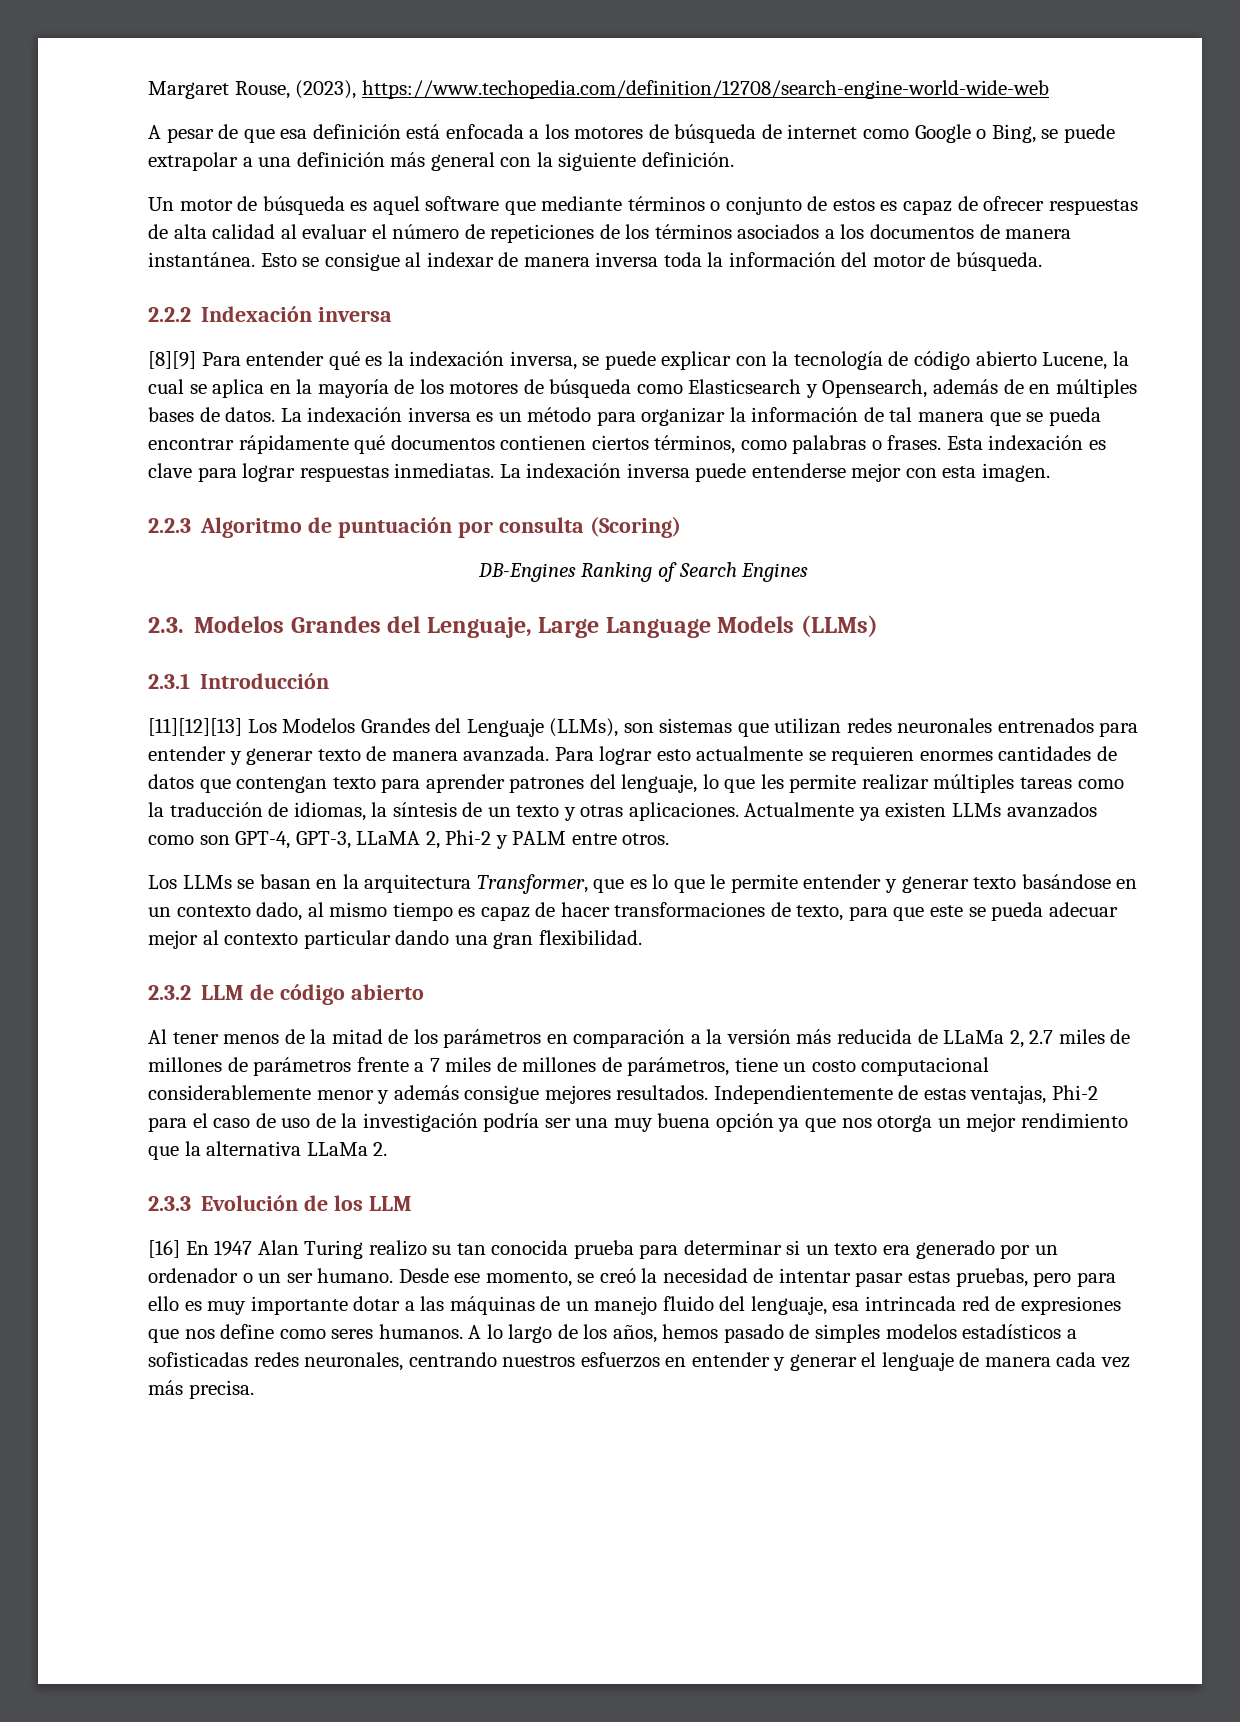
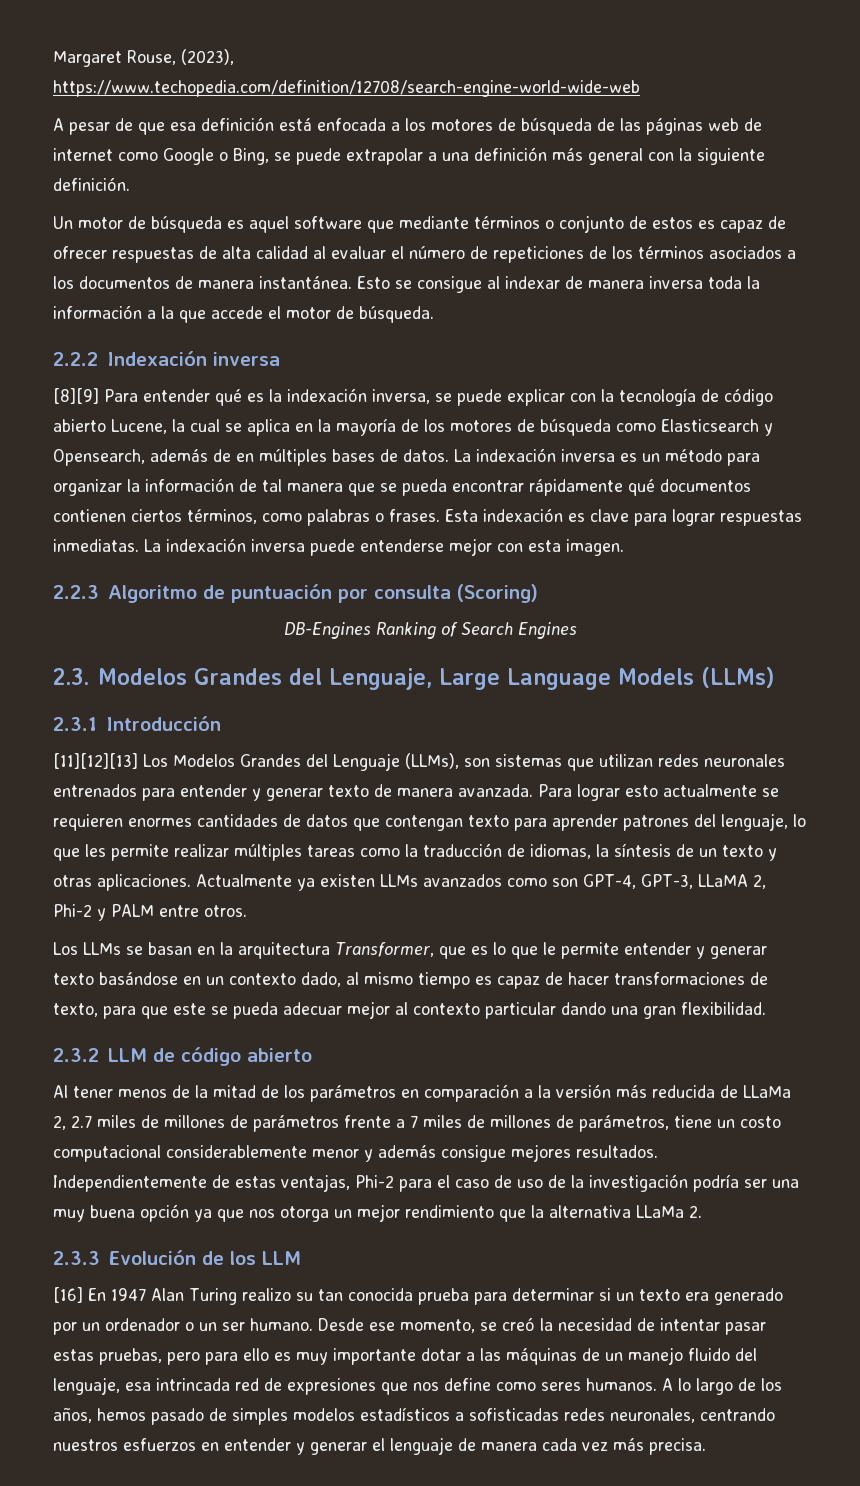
- A pesar de que esa definición está enfocada a los motores de búsqueda de internet como Google o Bing, se puede extrapolar a una definición más general con la siguiente definición.
+ A pesar de que esa definición está enfocada a los motores de búsqueda de las páginas web de internet como Google o Bing, se puede extrapolar a una definición más general con la siguiente definición.
- Esto se consigue al indexar de manera inversa toda la información del motor de búsqueda.
+ Esto se consigue al indexar de manera inversa toda la información a la que accede el motor de búsqueda.

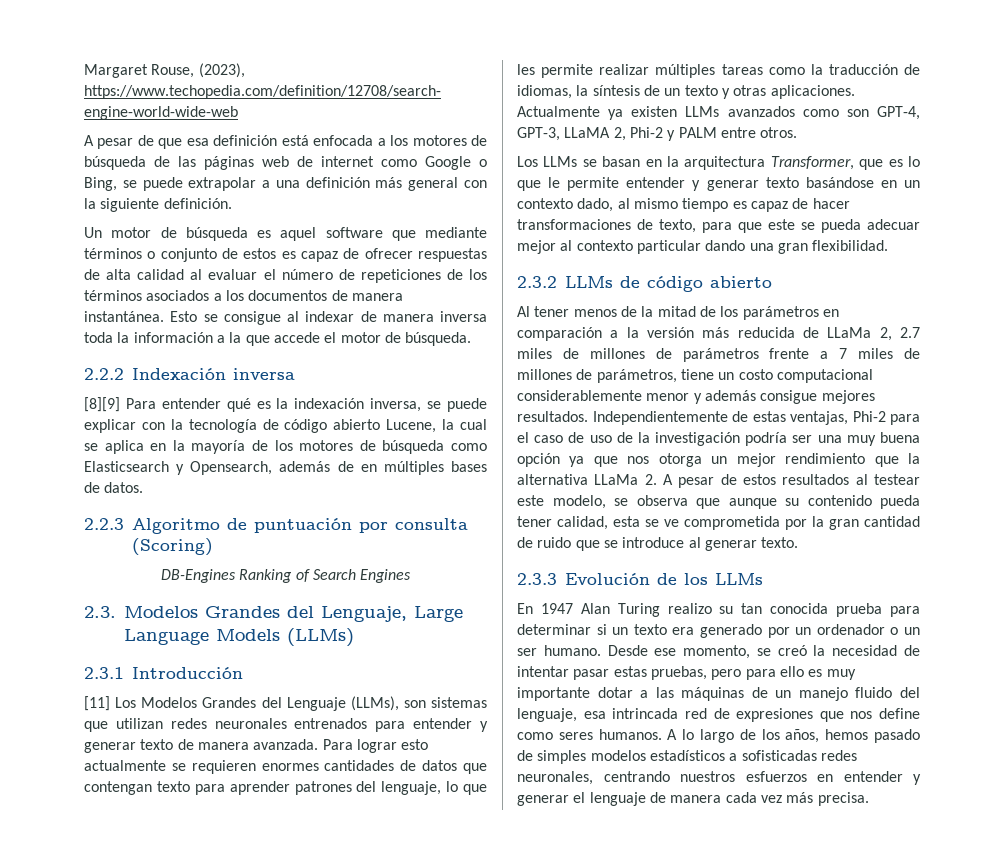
- La indexación inversa es un método para organizar la información de tal manera que se pueda encontrar rápidamente qué documentos contienen ciertos términos, como palabras o frases. Esta indexación es clave para lograr respuestas inmediatas. La indexación inversa puede entenderse mejor con esta imagen.
- [11][12][13] Los Modelos Grandes del Lenguaje (LLMs), son sistemas que utilizan redes neuronales entrenados para entender y generar texto de manera avanzada.
+ [11] Los Modelos Grandes del Lenguaje (LLMs), son sistemas que utilizan redes neuronales entrenados para entender y generar texto de manera avanzada.
- 2.3.2 LLM de código abierto
+ 2.3.2 LLMs de código abierto
- Independientemente de estas ventajas, Phi-2 para el caso de uso de la investigación podría ser una muy buena opción ya que nos otorga un mejor rendimiento que la alternativa LLaMa 2.
+ Independientemente de estas ventajas, Phi-2 para el caso de uso de la investigación podría ser una muy buena opción ya que nos otorga un mejor rendimiento que la alternativa LLaMa 2. A pesar de estos resultados al testear este modelo, se observa que aunque su contenido pueda tener calidad, esta se ve comprometida por la gran cantidad de ruido que se introduce al generar texto.
- 2.3.3 Evolución de los LLM
- [16] En 1947 Alan Turing realizo su tan conocida prueba para determinar si un texto era generado por un ordenador o un ser humano.
+ 2.3.3 Evolución de los LLMs
+ En 1947 Alan Turing realizo su tan conocida prueba para determinar si un texto era generado por un ordenador o un ser humano.

